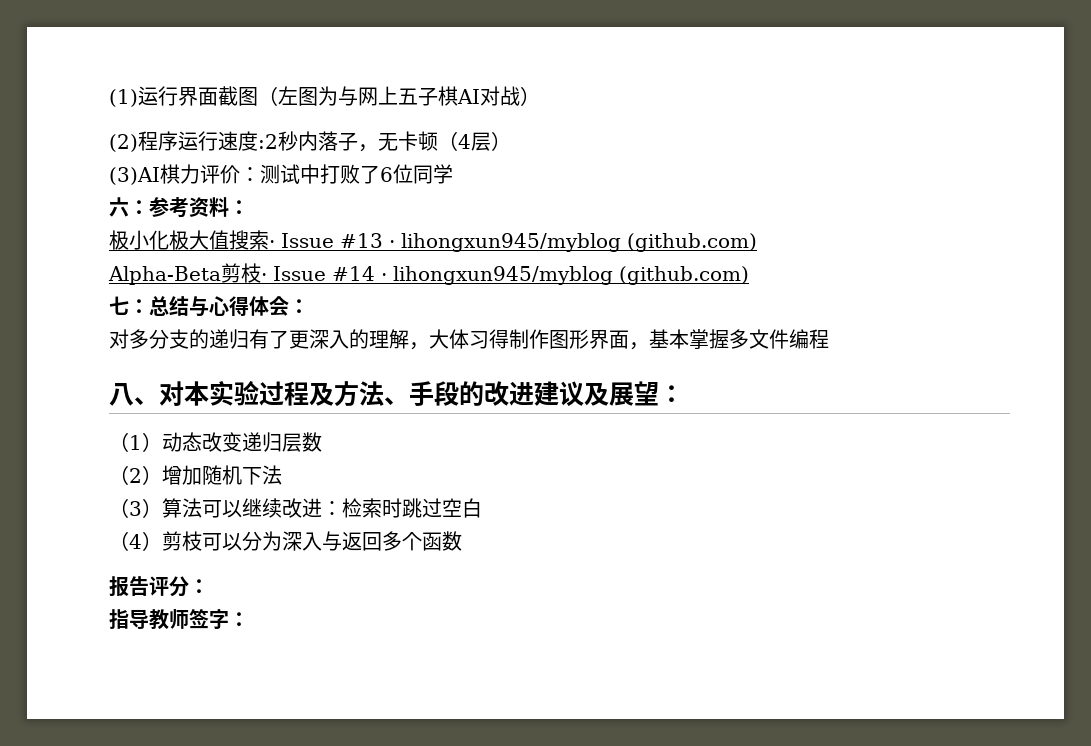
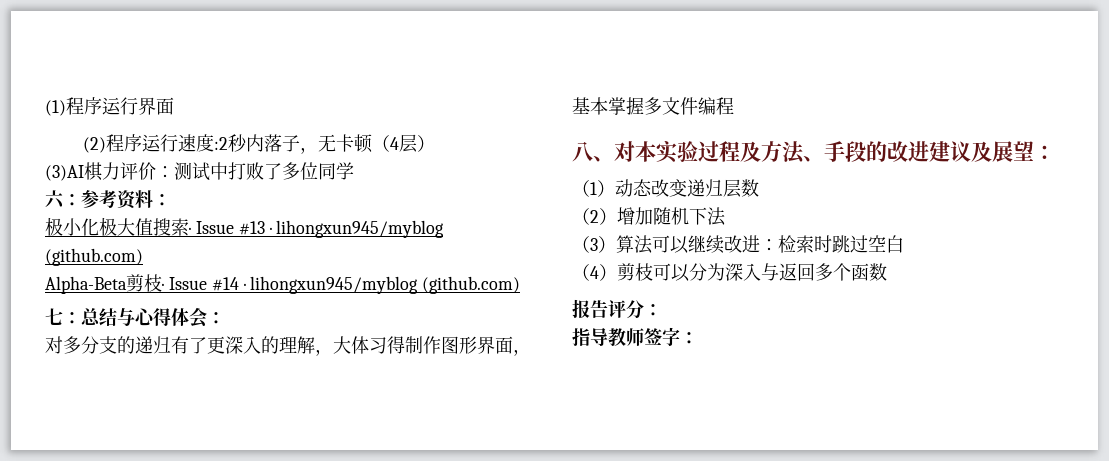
- (1)运行界面截图（左图为与网上五子棋AI对战）
+ (1)程序运行界面
- (3)AI棋力评价：测试中打败了6位同学
+ (3)AI棋力评价：测试中打败了多位同学

